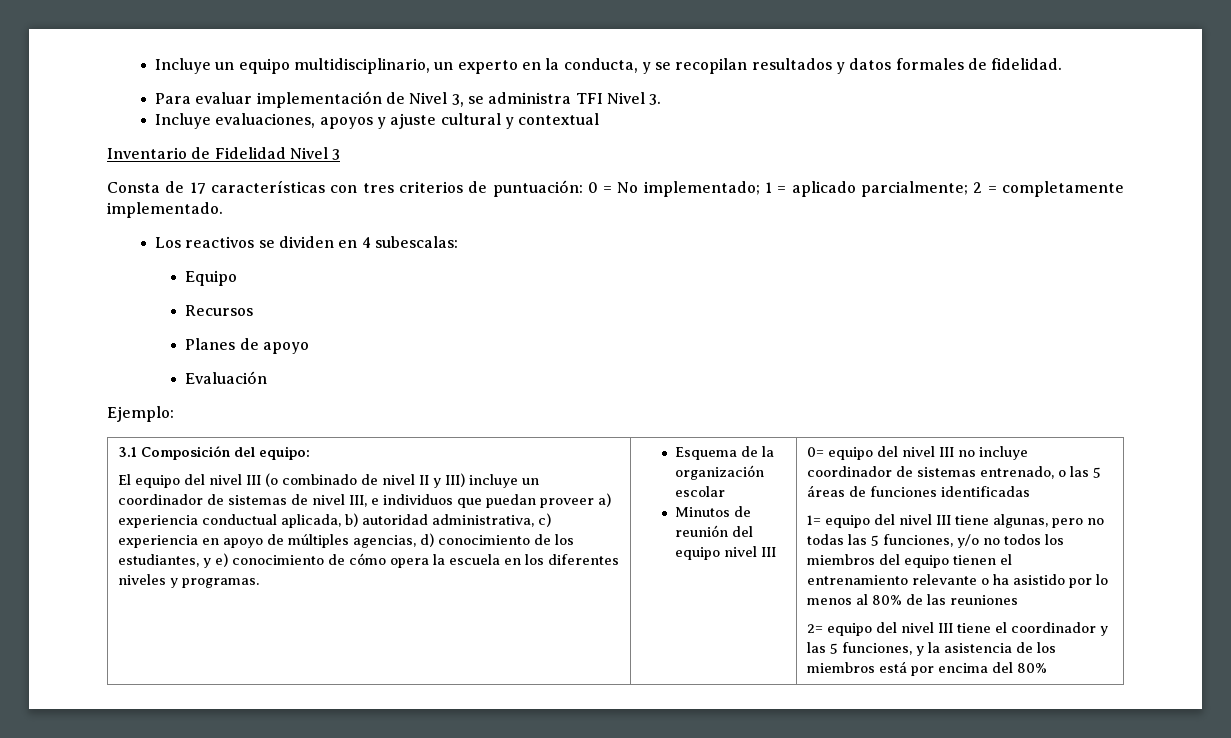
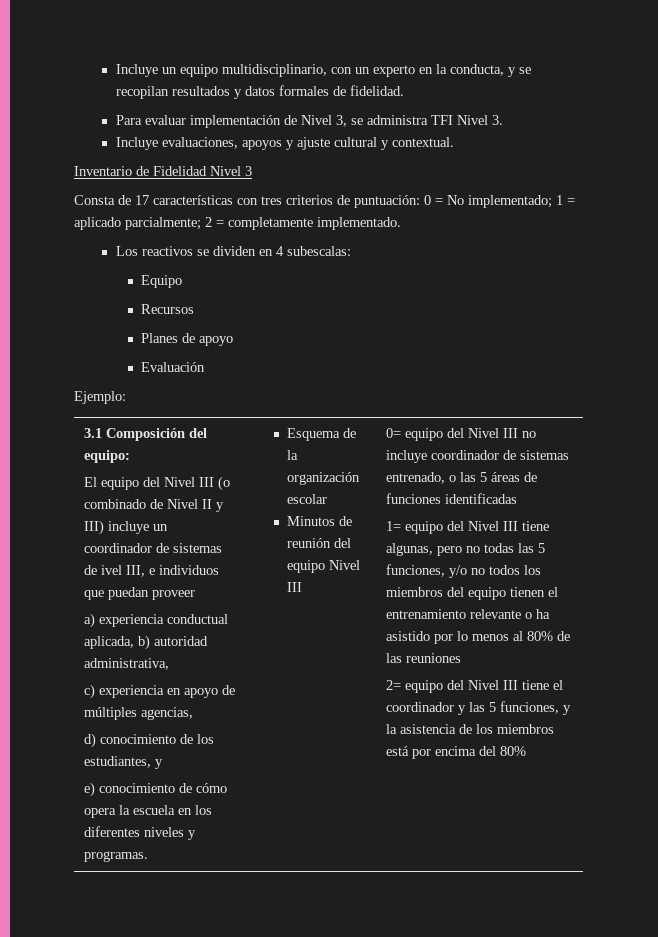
- Incluye un equipo multidisciplinario, un experto en la conducta, y se recopilan resultados y datos formales de fidelidad.
+ Incluye un equipo multidisciplinario, con un experto en la conducta, y se recopilan resultados y datos formales de fidelidad.
- Incluye evaluaciones, apoyos y ajuste cultural y contextual
+ Incluye evaluaciones, apoyos y ajuste cultural y contextual.
- El equipo del nivel III (o combinado de nivel II y III) incluye un coordinador de sistemas de nivel III, e individuos que puedan proveer a) experiencia conductual aplicada, b) autoridad administrativa, c) experiencia en apoyo de múltiples agencias, d) conocimiento de los estudiantes, y e) conocimiento de cómo opera la escuela en los diferentes niveles y programas.
+ El equipo del Nivel III (o combinado de Nivel II y III) incluye un coordinador de sistemas de ivel III, e individuos que puedan proveer
+ a) experiencia conductual aplicada, b) autoridad administrativa,
+ c) experiencia en apoyo de múltiples agencias,
+ d) conocimiento de los estudiantes, y
+ e) conocimiento de cómo opera la escuela en los diferentes niveles y programas.
- Minutos de reunión del equipo nivel III
+ Minutos de reunión del equipo Nivel III
- 0= equipo del nivel III no incluye coordinador de sistemas entrenado, o las 5 áreas de funciones identificadas
+ 0= equipo del Nivel III no incluye coordinador de sistemas entrenado, o las 5 áreas de funciones identificadas
- 1= equipo del nivel III tiene algunas, pero no todas las 5 funciones, y/o no todos los miembros del equipo tienen el entrenamiento relevante o ha asistido por lo menos al 80% de las reuniones
+ 1= equipo del Nivel III tiene algunas, pero no todas las 5 funciones, y/o no todos los miembros del equipo tienen el entrenamiento relevante o ha asistido por lo menos al 80% de las reuniones
- 2= equipo del nivel III tiene el coordinador y las 5 funciones, y la asistencia de los miembros está por encima del 80%
+ 2= equipo del Nivel III tiene el coordinador y las 5 funciones, y la asistencia de los miembros está por encima del 80%

